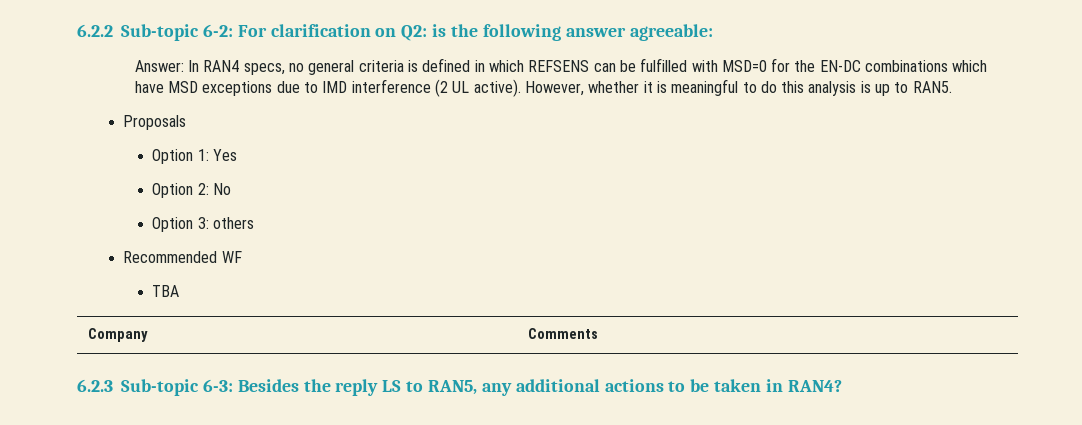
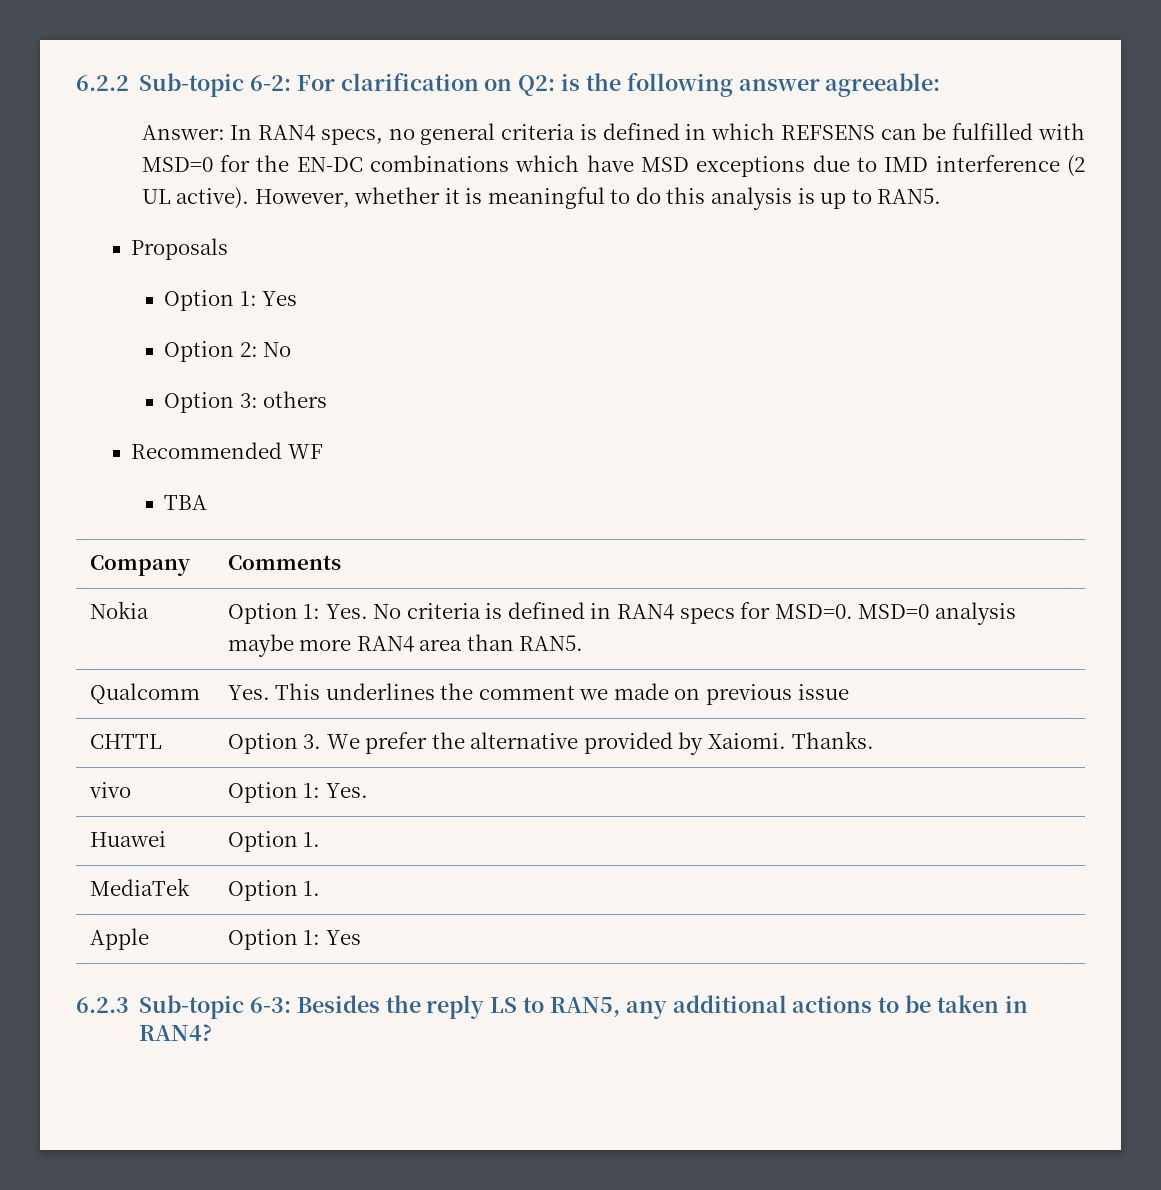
+ Nokia | Option 1: Yes. No criteria is defined in RAN4 specs for MSD=0. MSD=0 analysis maybe more RAN4 area than RAN5.
+ Qualcomm | Yes. This underlines the comment we made on previous issue
+ CHTTL | Option 3. We prefer the alternative provided by Xaiomi. Thanks.
+ vivo | Option 1: Yes.
+ Huawei | Option 1.
+ MediaTek | Option 1.
+ Apple | Option 1: Yes

